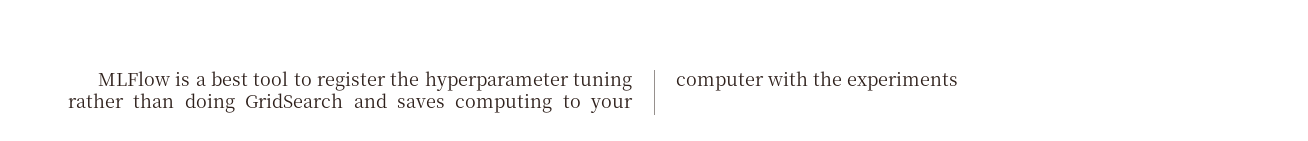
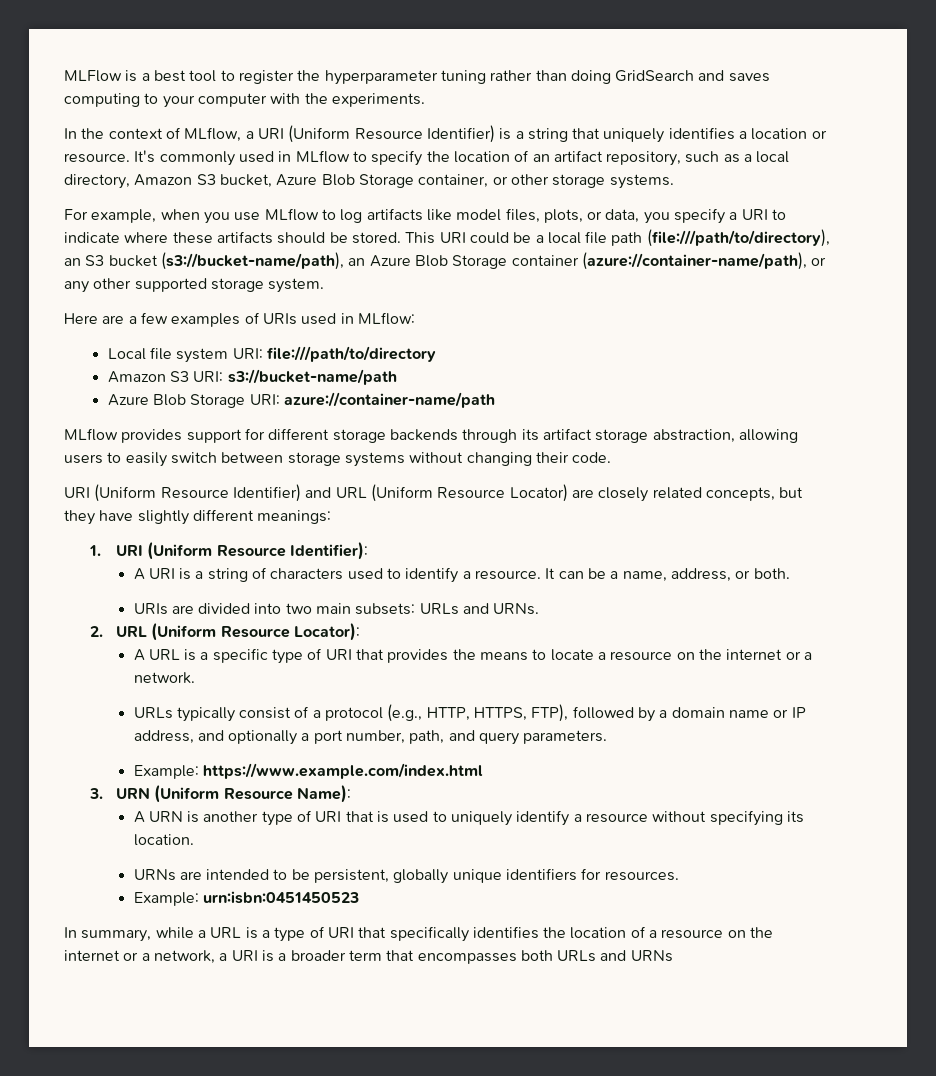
- MLFlow is a best tool to register the hyperparameter tuning rather than doing GridSearch and saves computing to your computer with the experiments
+ MLFlow is a best tool to register the hyperparameter tuning rather than doing GridSearch and saves computing to your computer with the experiments.
+ In the context of MLflow, a URI (Uniform Resource Identifier) is a string that uniquely identifies a location or resource. It's commonly used in MLflow to specify the location of an artifact repository, such as a local directory, Amazon S3 bucket, Azure Blob Storage container, or other storage systems.
+ For example, when you use MLflow to log artifacts like model files, plots, or data, you specify a URI to indicate where these artifacts should be stored. This URI could be a local file path (file:///path/to/directory), an S3 bucket (s3://bucket-name/path), an Azure Blob Storage container (azure://container-name/path), or any other supported storage system.
+ Here are a few examples of URIs used in MLflow:
+ Local file system URI: file:///path/to/directory
+ Amazon S3 URI: s3://bucket-name/path
+ Azure Blob Storage URI: azure://container-name/path
+ MLflow provides support for different storage backends through its artifact storage abstraction, allowing users to easily switch between storage systems without changing their code.
+ URI (Uniform Resource Identifier) and URL (Uniform Resource Locator) are closely related concepts, but they have slightly different meanings:
+ 1. URI (Uniform Resource Identifier):
+ A URI is a string of characters used to identify a resource. It can be a name, address, or both.
+ URIs are divided into two main subsets: URLs and URNs.
+ 2. URL (Uniform Resource Locator):
+ A URL is a specific type of URI that provides the means to locate a resource on the internet or a network.
+ URLs typically consist of a protocol (e.g., HTTP, HTTPS, FTP), followed by a domain name or IP address, and optionally a port number, path, and query parameters.
+ Example: https://www.example.com/index.html
+ 3. URN (Uniform Resource Name):
+ A URN is another type of URI that is used to uniquely identify a resource without specifying its location.
+ URNs are intended to be persistent, globally unique identifiers for resources.
+ Example: urn:isbn:0451450523
+ In summary, while a URL is a type of URI that specifically identifies the location of a resource on the internet or a network, a URI is a broader term that encompasses both URLs and URNs

